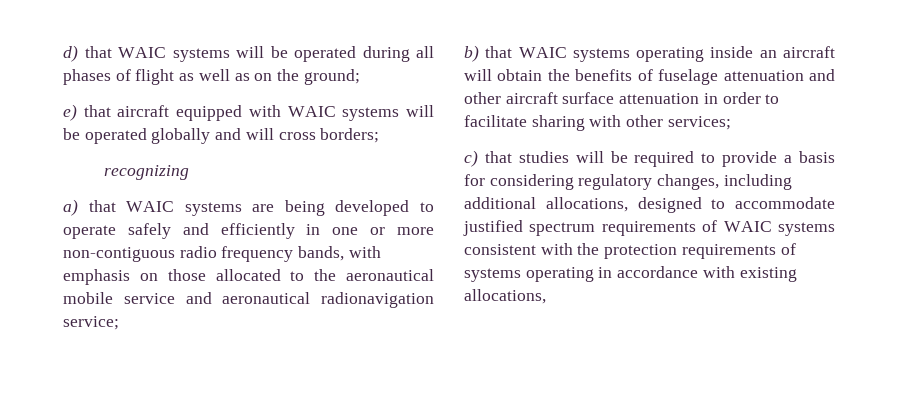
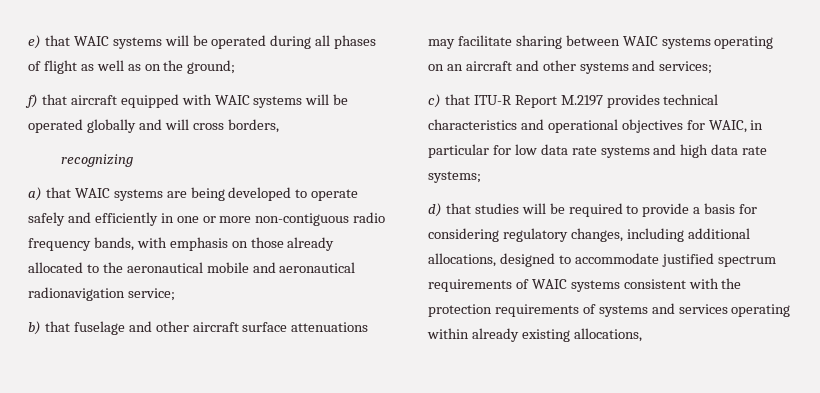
- d) that WAIC systems will be operated during all phases of flight as well as on the ground;
+ e) that WAIC systems will be operated during all phases of flight as well as on the ground;
- e) that aircraft equipped with WAIC systems will be operated globally and will cross borders;
+ f) that aircraft equipped with WAIC systems will be operated globally and will cross borders,
- a) that WAIC systems are being developed to operate safely and efficiently in one or more non-contiguous radio frequency bands, with emphasis on those allocated to the aeronautical mobile service and aeronautical radionavigation service;
+ a) that WAIC systems are being developed to operate safely and efficiently in one or more non-contiguous radio frequency bands, with emphasis on those already allocated to the aeronautical mobile and aeronautical radionavigation service;
- b) that WAIC systems operating inside an aircraft will obtain the benefits of fuselage attenuation and other aircraft surface attenuation in order to facilitate sharing with other services;
- c) that studies will be required to provide a basis for considering regulatory changes, including additional allocations, designed to accommodate justified spectrum requirements of WAIC systems consistent with the protection requirements of systems operating in accordance with existing allocations,
+ b) that fuselage and other aircraft surface attenuations may facilitate sharing between WAIC systems operating on an aircraft and other systems and services;
+ c) that ITU-R Report M.2197 provides technical characteristics and operational objectives for WAIC, in particular for low data rate systems and high data rate systems;
+ d) that studies will be required to provide a basis for considering regulatory changes, including additional allocations, designed to accommodate justified spectrum requirements of WAIC systems consistent with the protection requirements of systems and services operating within already existing allocations,

